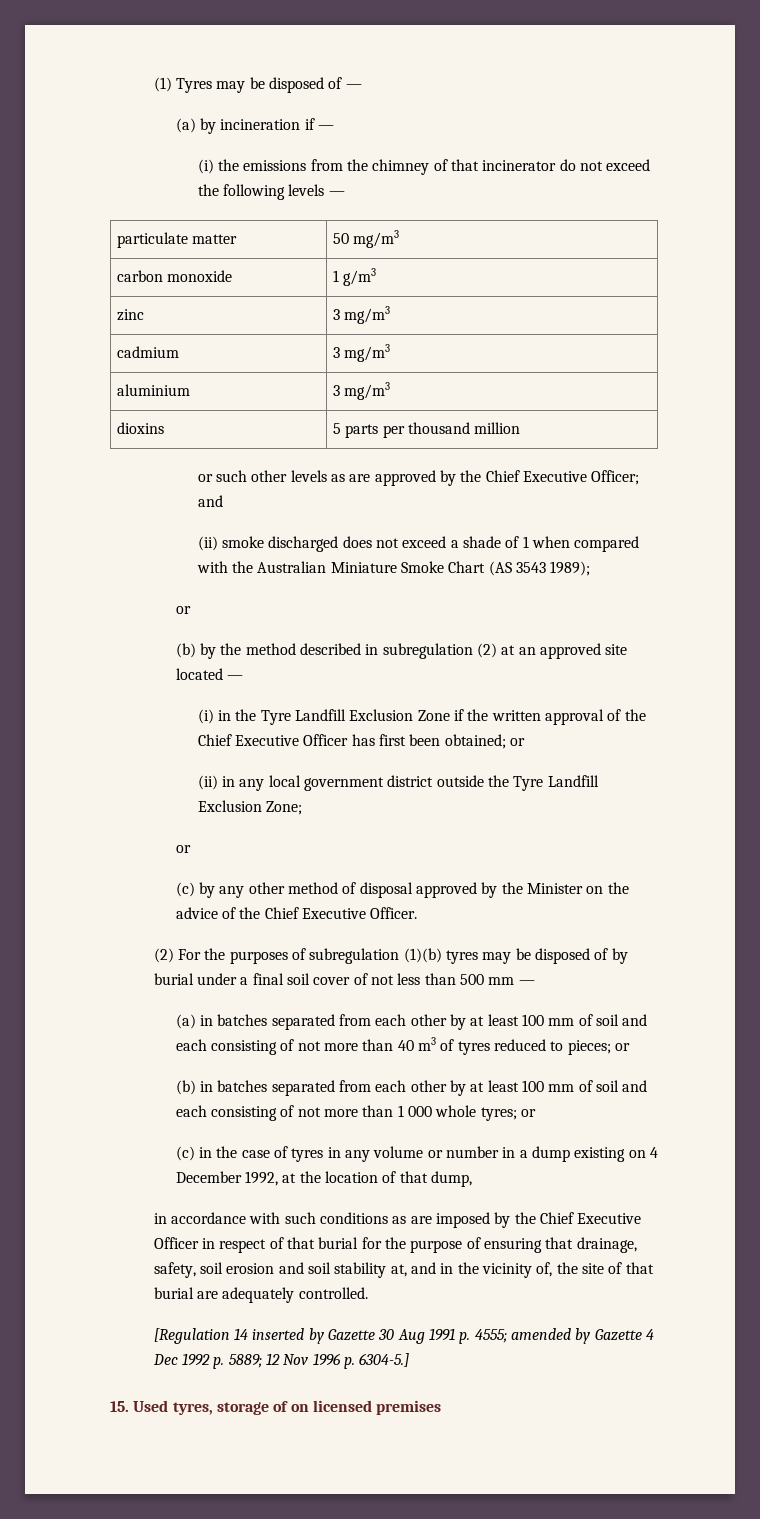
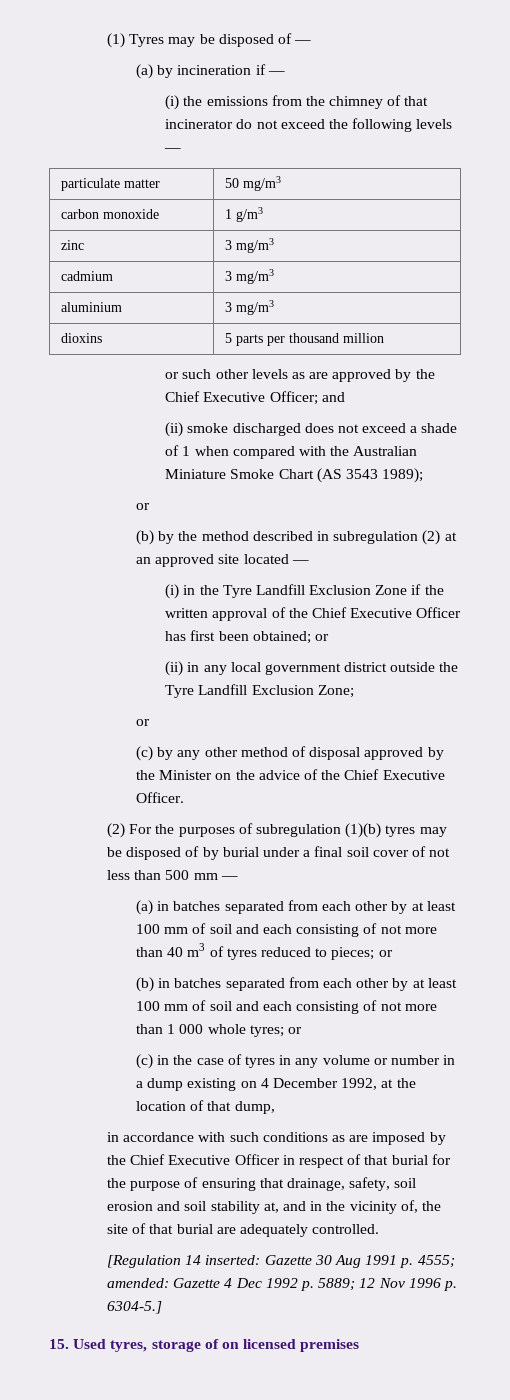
- [Regulation 14 inserted by Gazette 30 Aug 1991 p. 4555; amended by Gazette 4 Dec 1992 p. 5889; 12 Nov 1996 p. 6304-5.]
+ [Regulation 14 inserted: Gazette 30 Aug 1991 p. 4555; amended: Gazette 4 Dec 1992 p. 5889; 12 Nov 1996 p. 6304-5.]

